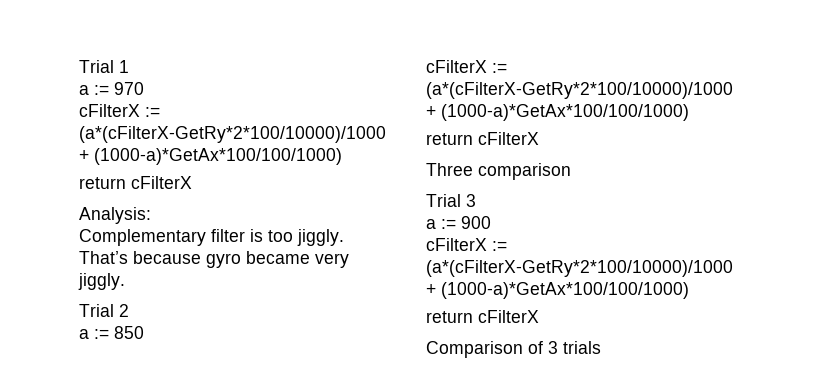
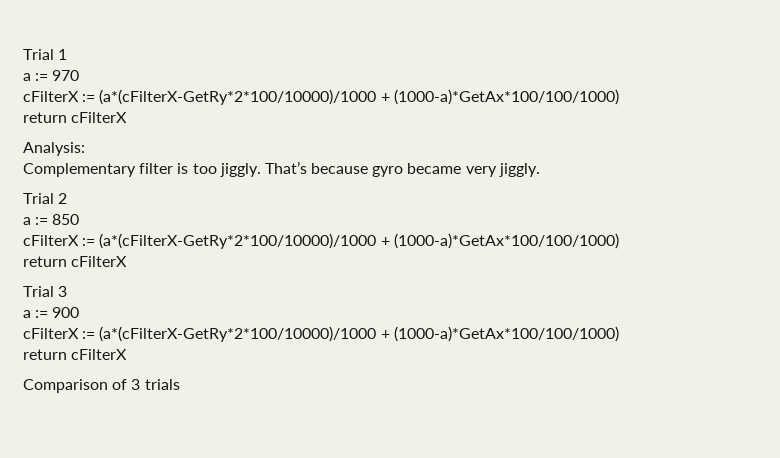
- Three comparison

